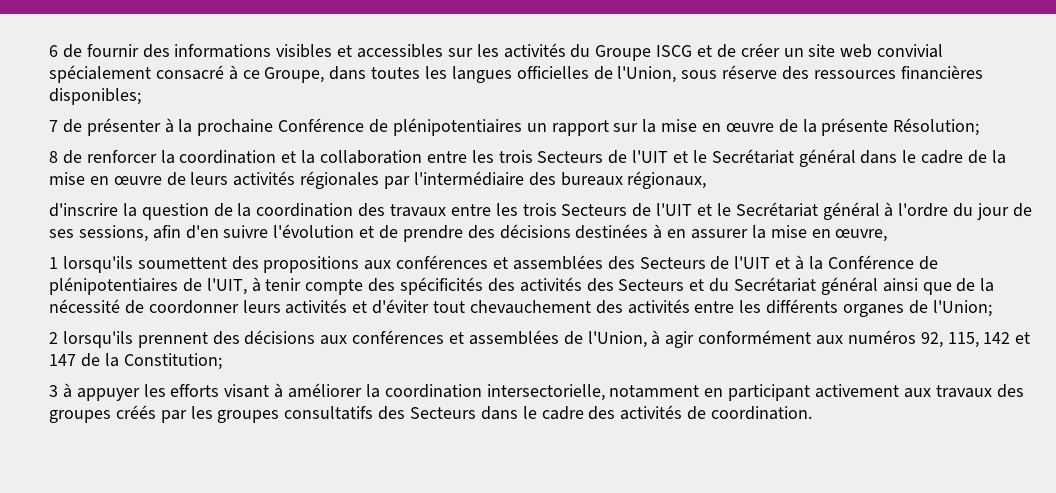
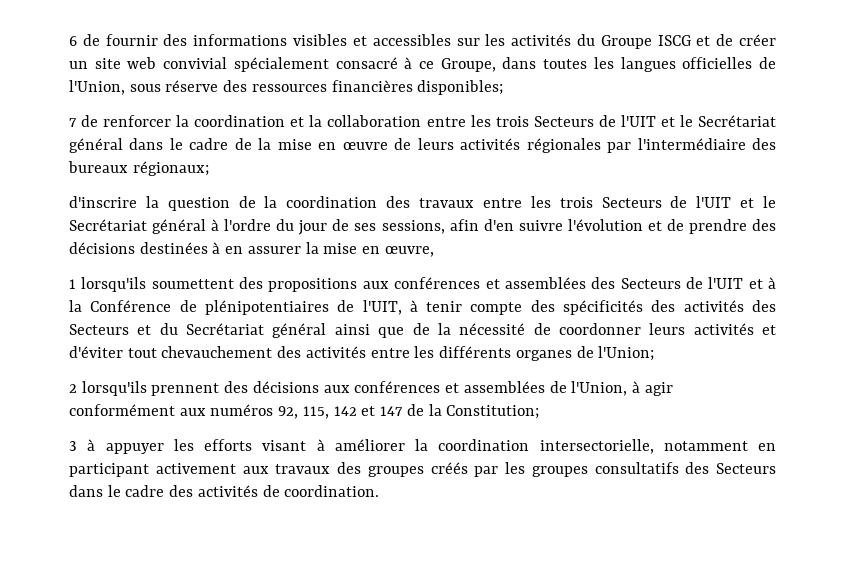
- 7 de présenter à la prochaine Conférence de plénipotentiaires un rapport sur la mise en œuvre de la présente Résolution;
- 8 de renforcer la coordination et la collaboration entre les trois Secteurs de l'UIT et le Secrétariat général dans le cadre de la mise en œuvre de leurs activités régionales par l'intermédiaire des bureaux régionaux,
+ 7 de renforcer la coordination et la collaboration entre les trois Secteurs de l'UIT et le Secrétariat général dans le cadre de la mise en œuvre de leurs activités régionales par l'intermédiaire des bureaux régionaux;

